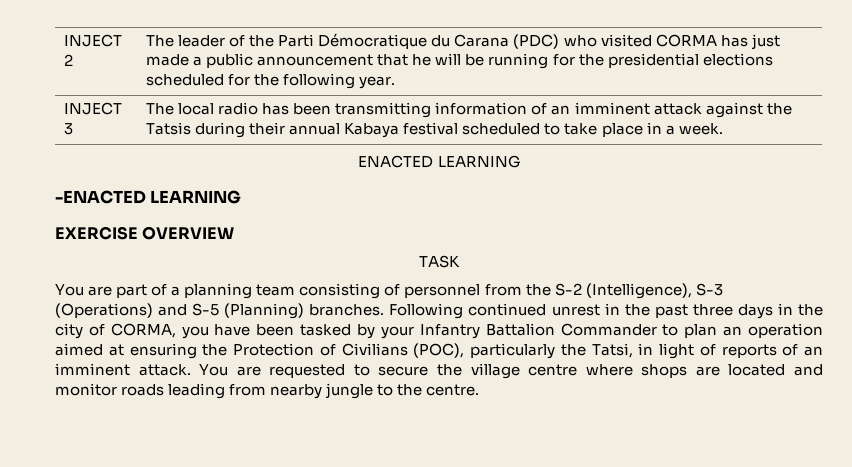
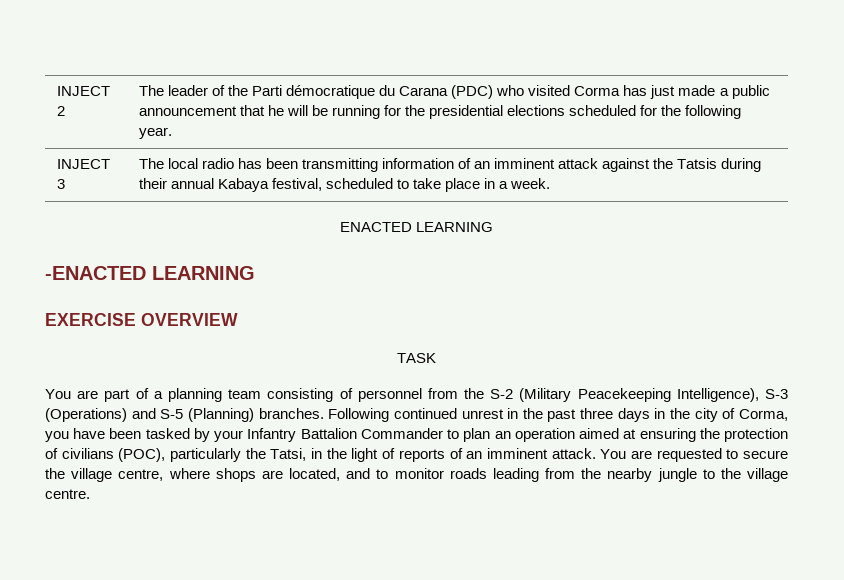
- INJECT 2 | The leader of the Parti Démocratique du Carana (PDC) who visited CORMA has just made a public announcement that he will be running for the presidential elections scheduled for the following year.
+ INJECT 2 | The leader of the Parti démocratique du Carana (PDC) who visited Corma has just made a public announcement that he will be running for the presidential elections scheduled for the following year.
- INJECT 3 | The local radio has been transmitting information of an imminent attack against the Tatsis during their annual Kabaya festival scheduled to take place in a week.
+ INJECT 3 | The local radio has been transmitting information of an imminent attack against the Tatsis during their annual Kabaya festival, scheduled to take place in a week.
- You are part of a planning team consisting of personnel from the S-2 (Intelligence), S-3 (Operations) and S-5 (Planning) branches.
+ You are part of a planning team consisting of personnel from the S-2 (Military Peacekeeping Intelligence), S-3 (Operations) and S-5 (Planning) branches.
- Following continued unrest in the past three days in the city of CORMA, you have been tasked by your Infantry Battalion Commander to plan an operation aimed at ensuring the Protection of Civilians (POC), particularly the Tatsi, in light of reports of an imminent attack.
+ Following continued unrest in the past three days in the city of Corma, you have been tasked by your Infantry Battalion Commander to plan an operation aimed at ensuring the protection of civilians (POC), particularly the Tatsi, in the light of reports of an imminent attack.
- You are requested to secure the village centre where shops are located and monitor roads leading from nearby jungle to the centre.
+ You are requested to secure the village centre, where shops are located, and to monitor roads leading from the nearby jungle to the village centre.

